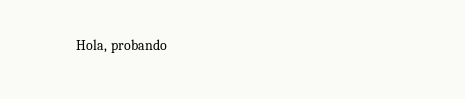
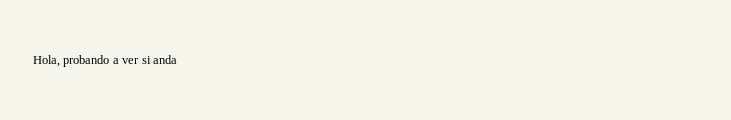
- Hola, probando
+ Hola, probando a ver si anda

